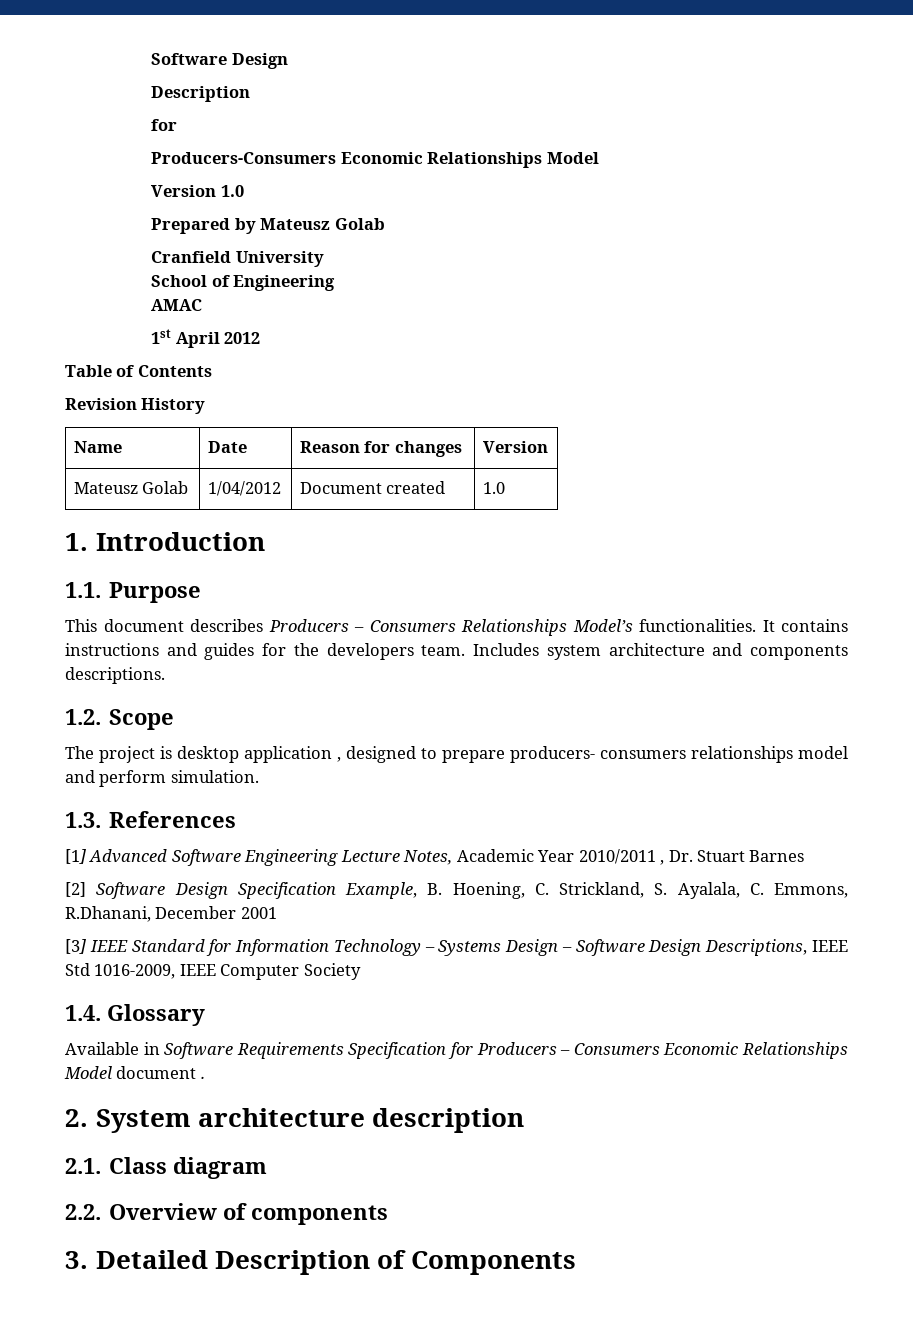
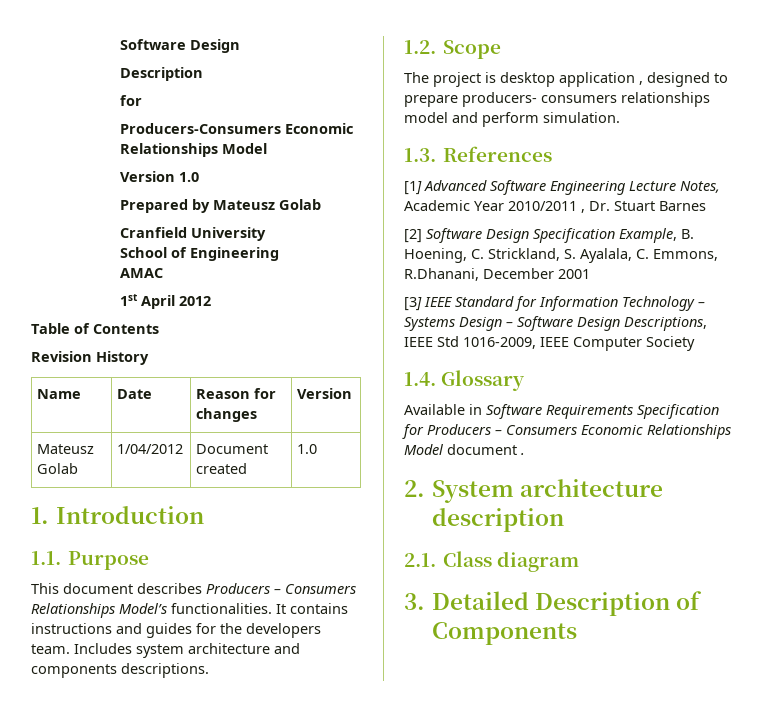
- 2.2. Overview of components

